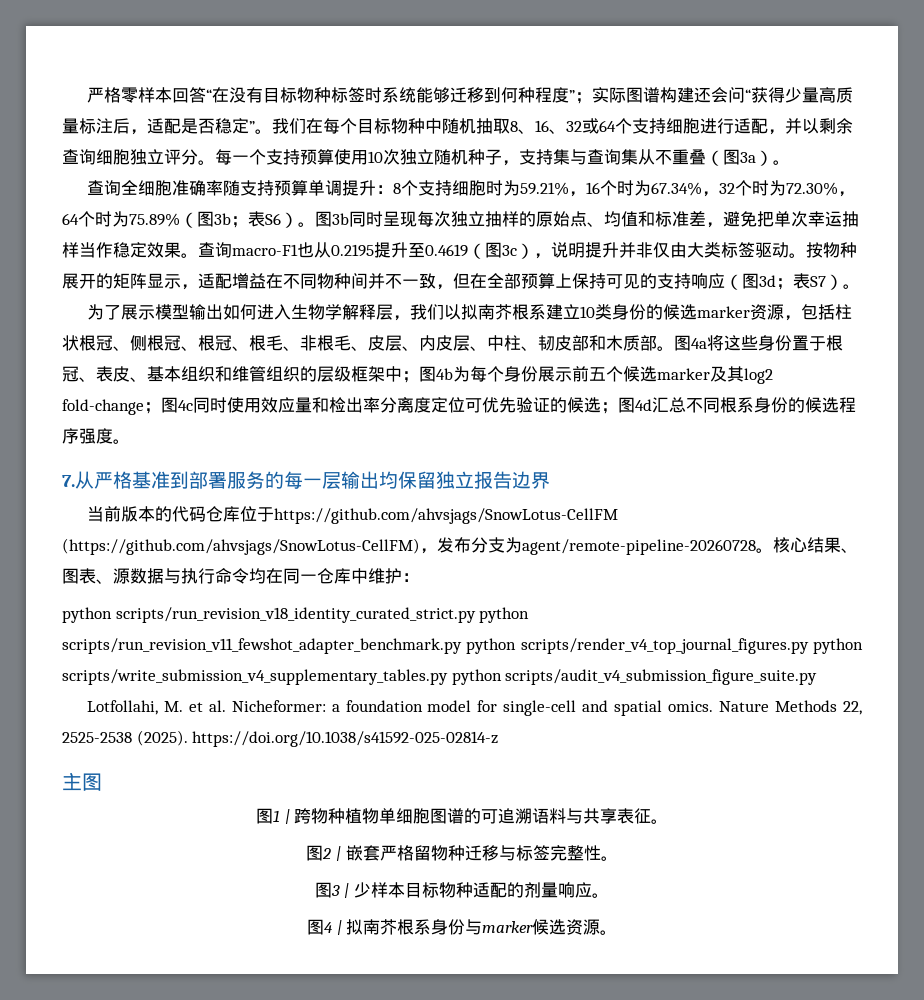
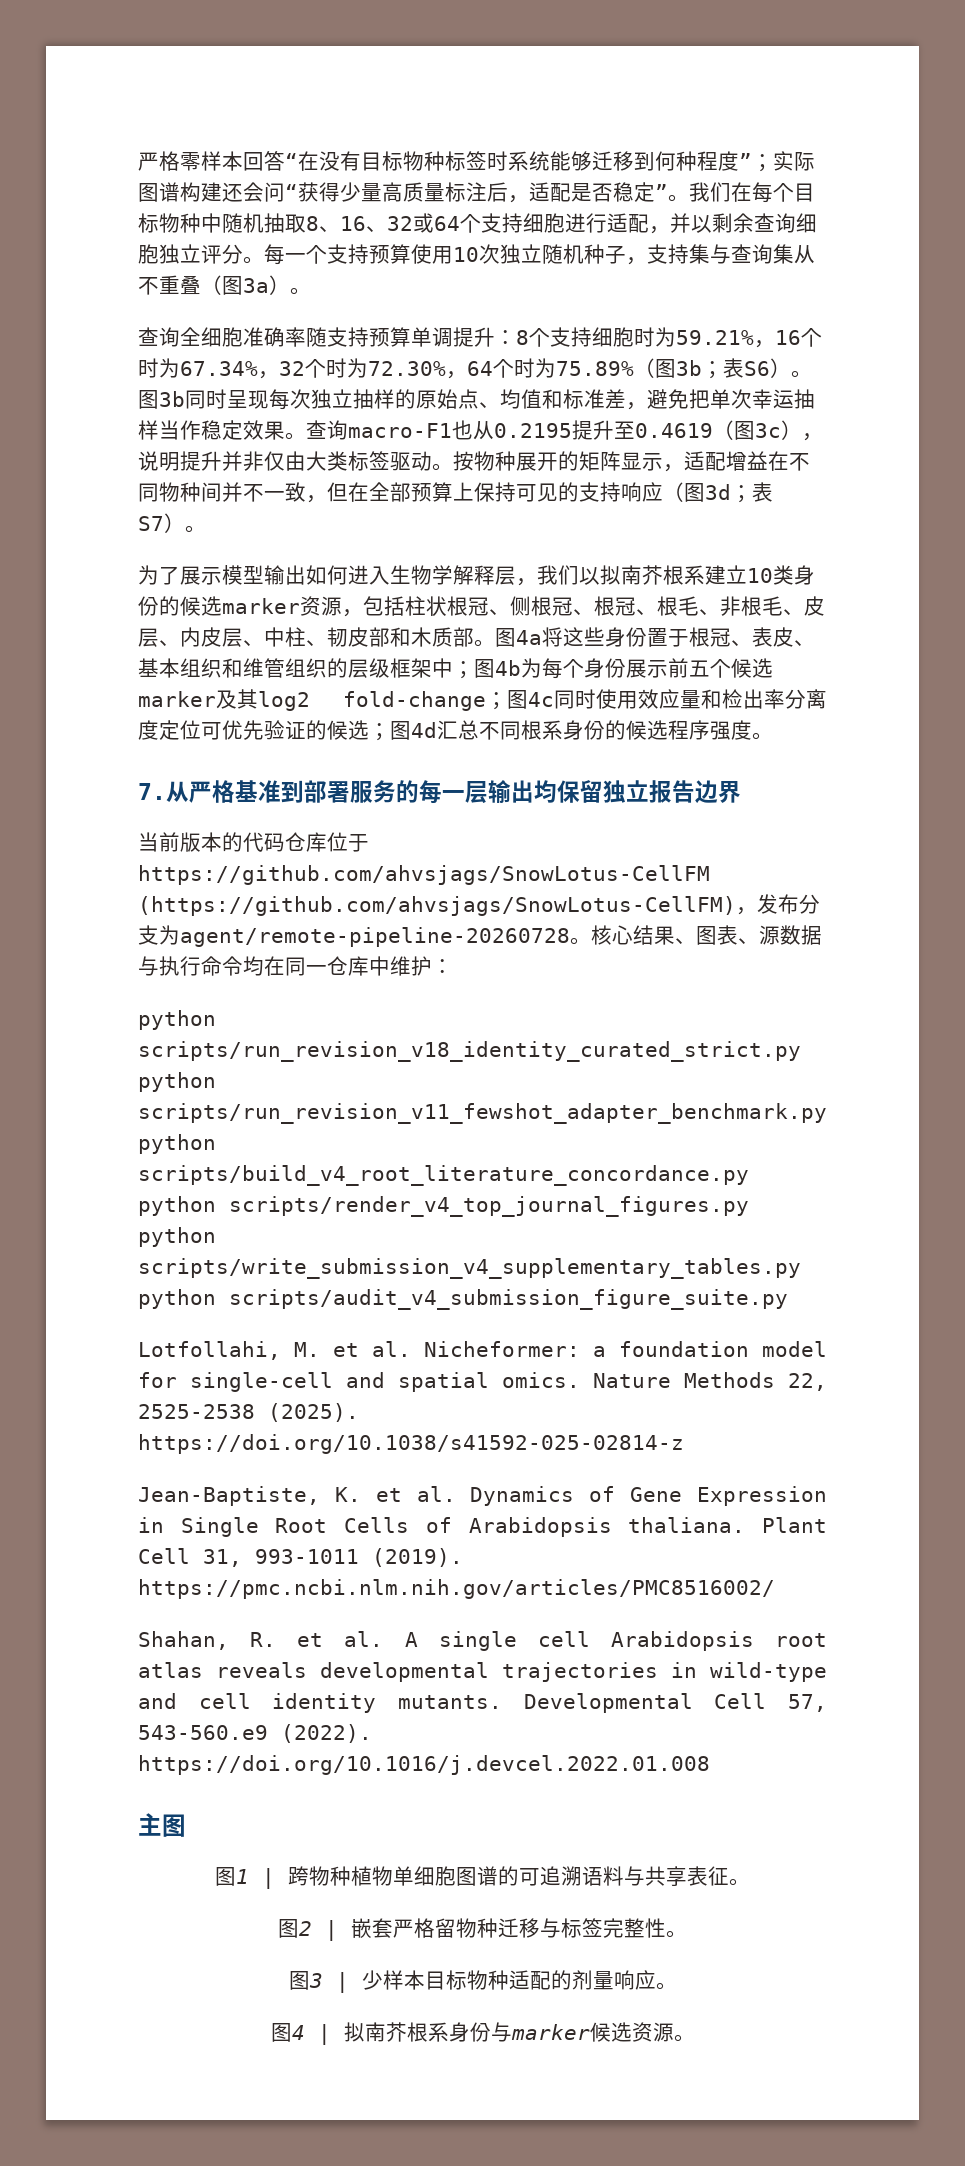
- python scripts/run_revision_v18_identity_curated_strict.py python scripts/run_revision_v11_fewshot_adapter_benchmark.py python scripts/render_v4_top_journal_figures.py python scripts/write_submission_v4_supplementary_tables.py python scripts/audit_v4_submission_figure_suite.py
+ python scripts/run_revision_v18_identity_curated_strict.py python scripts/run_revision_v11_fewshot_adapter_benchmark.py python scripts/build_v4_root_literature_concordance.py python scripts/render_v4_top_journal_figures.py python scripts/write_submission_v4_supplementary_tables.py python scripts/audit_v4_submission_figure_suite.py
+ Jean-Baptiste, K. et al. Dynamics of Gene Expression in Single Root Cells of Arabidopsis thaliana. Plant Cell 31, 993-1011 (2019). https://pmc.ncbi.nlm.nih.gov/articles/PMC8516002/
+ Shahan, R. et al. A single cell Arabidopsis root atlas reveals developmental trajectories in wild-type and cell identity mutants. Developmental Cell 57, 543-560.e9 (2022). https://doi.org/10.1016/j.devcel.2022.01.008

